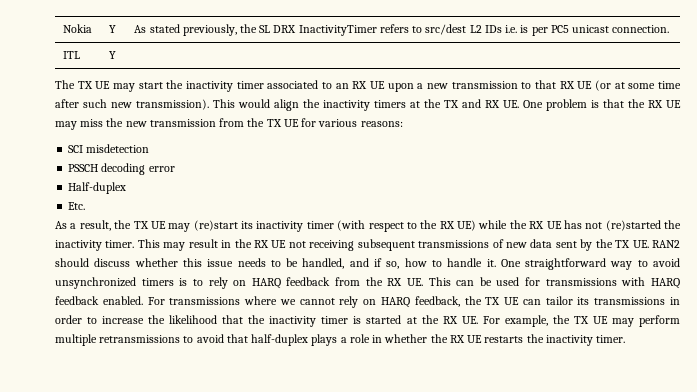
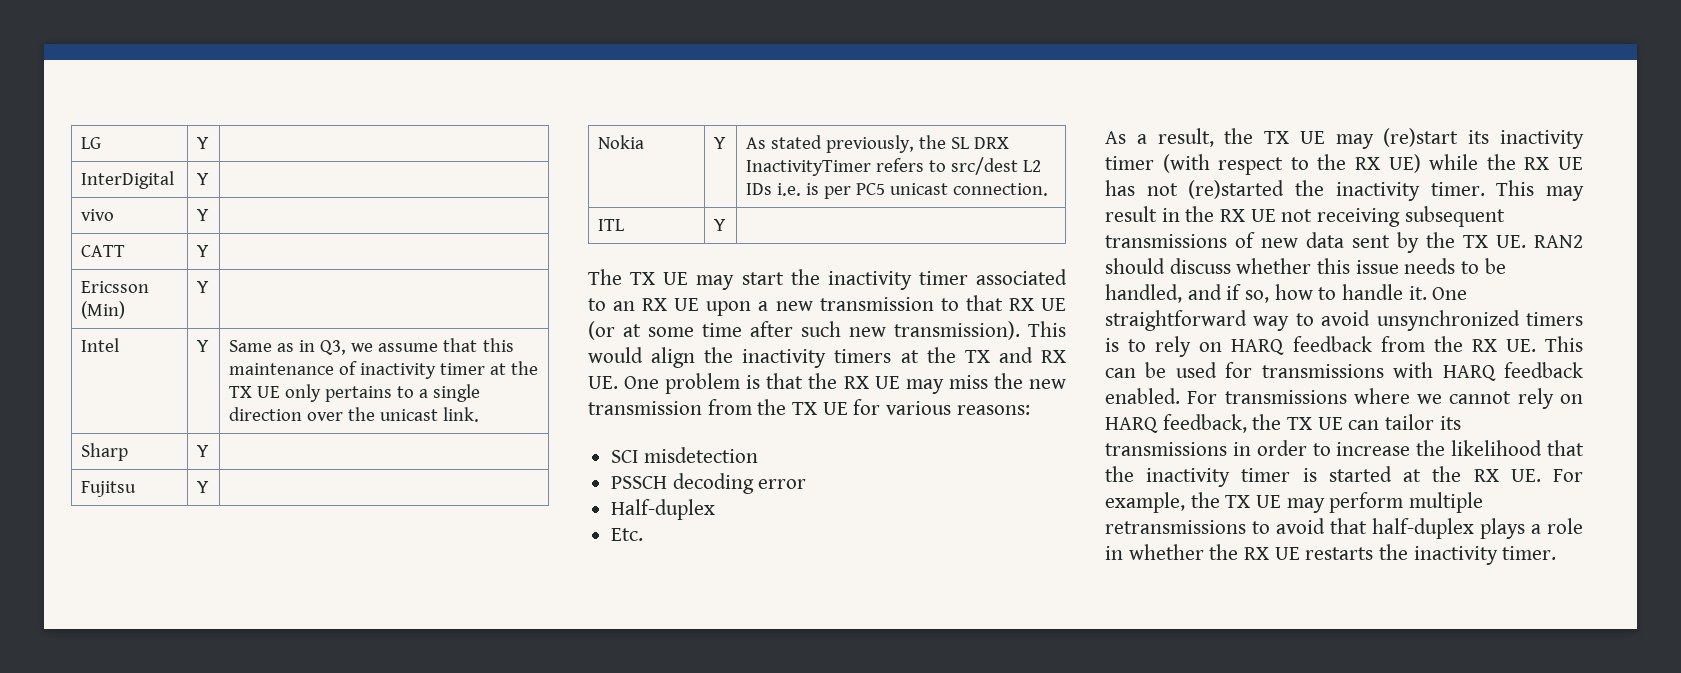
+ LG | Y |
+ InterDigital | Y |
+ vivo | Y |
+ CATT | Y |
+ Ericsson (Min) | Y |
+ Intel | Y | Same as in Q3, we assume that this maintenance of inactivity timer at the TX UE only pertains to a single direction over the unicast link.
+ Sharp | Y |
+ Fujitsu | Y |

